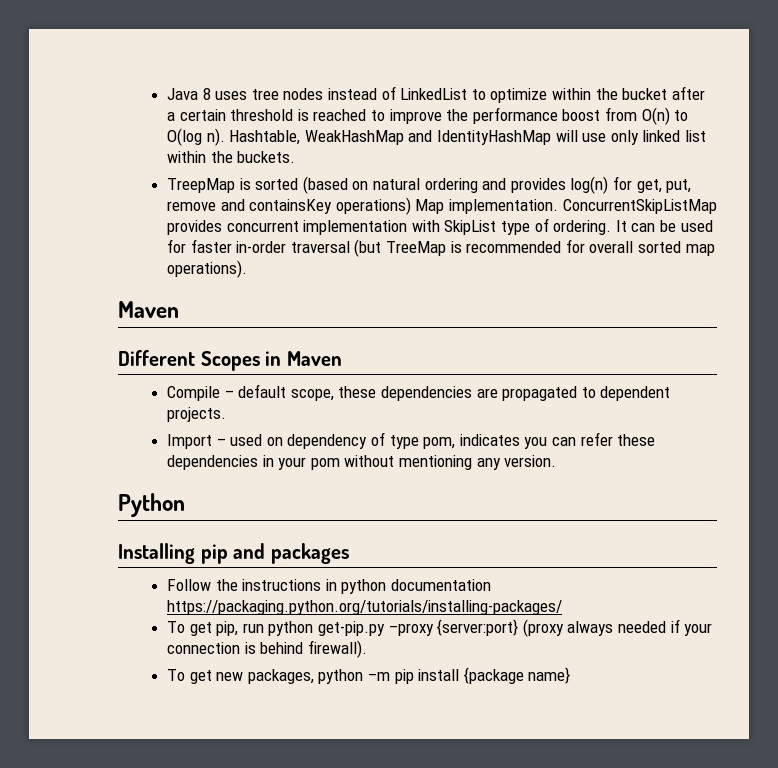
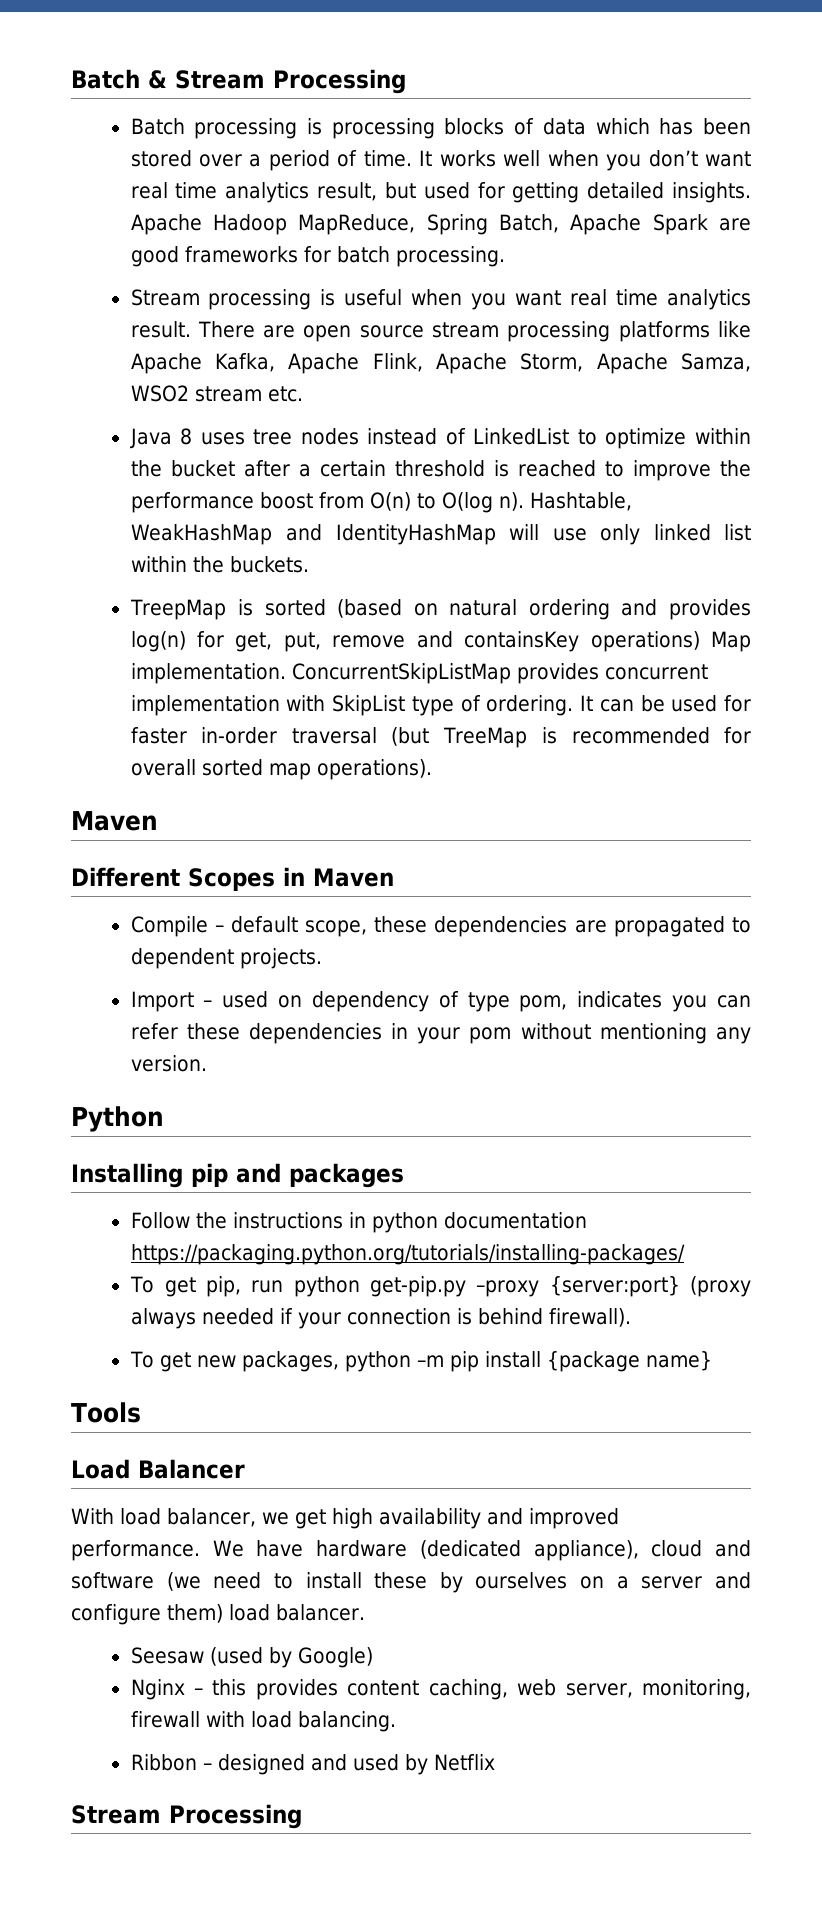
+ Batch & Stream Processing
+ Batch processing is processing blocks of data which has been stored over a period of time. It works well when you don’t want real time analytics result, but used for getting detailed insights. Apache Hadoop MapReduce, Spring Batch, Apache Spark are good frameworks for batch processing.
+ Stream processing is useful when you want real time analytics result. There are open source stream processing platforms like Apache Kafka, Apache Flink, Apache Storm, Apache Samza, WSO2 stream etc.
+ Tools
+ Load Balancer
+ With load balancer, we get high availability and improved performance. We have hardware (dedicated appliance), cloud and software (we need to install these by ourselves on a server and configure them) load balancer.
+ Seesaw (used by Google)
+ Nginx – this provides content caching, web server, monitoring, firewall with load balancing.
+ Ribbon – designed and used by Netflix
+ Stream Processing

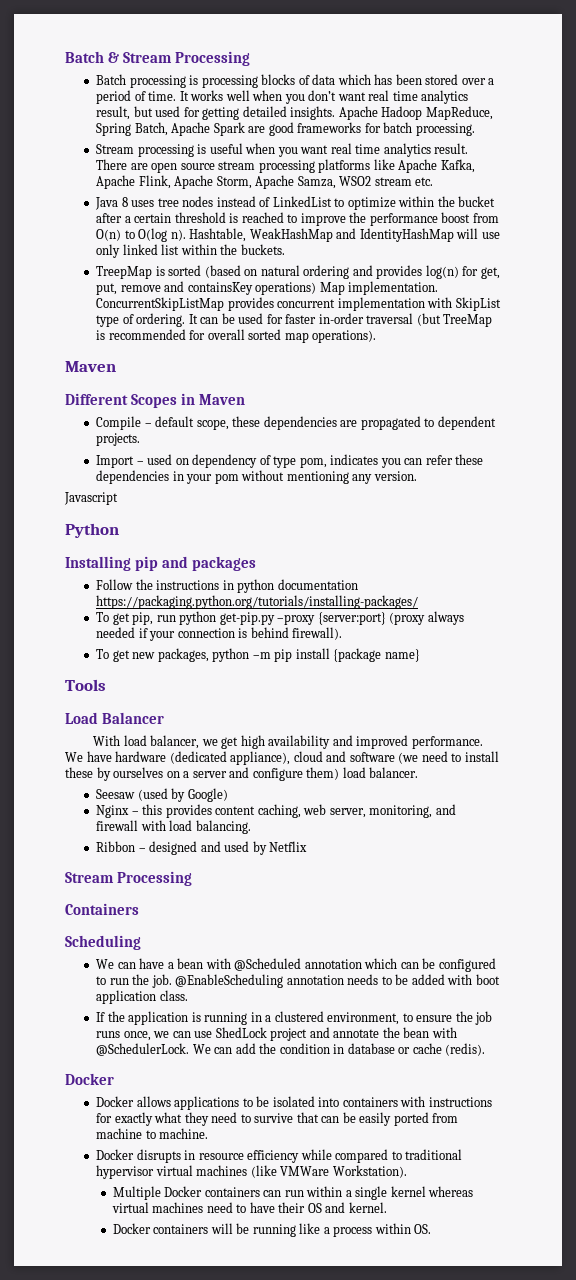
+ Javascript
- Nginx – this provides content caching, web server, monitoring, firewall with load balancing.
+ Nginx – this provides content caching, web server, monitoring, and firewall with load balancing.
+ Containers
+ Scheduling
+ We can have a bean with @Scheduled annotation which can be configured to run the job. @EnableScheduling annotation needs to be added with boot application class.
+ If the application is running in a clustered environment, to ensure the job runs once, we can use ShedLock project and annotate the bean with @SchedulerLock. We can add the condition in database or cache (redis).
+ Docker
+ Docker allows applications to be isolated into containers with instructions for exactly what they need to survive that can be easily ported from machine to machine.
+ Docker disrupts in resource efficiency while compared to traditional hypervisor virtual machines (like VMWare Workstation).
+ Multiple Docker containers can run within a single kernel whereas virtual machines need to have their OS and kernel.
+ Docker containers will be running like a process within OS.

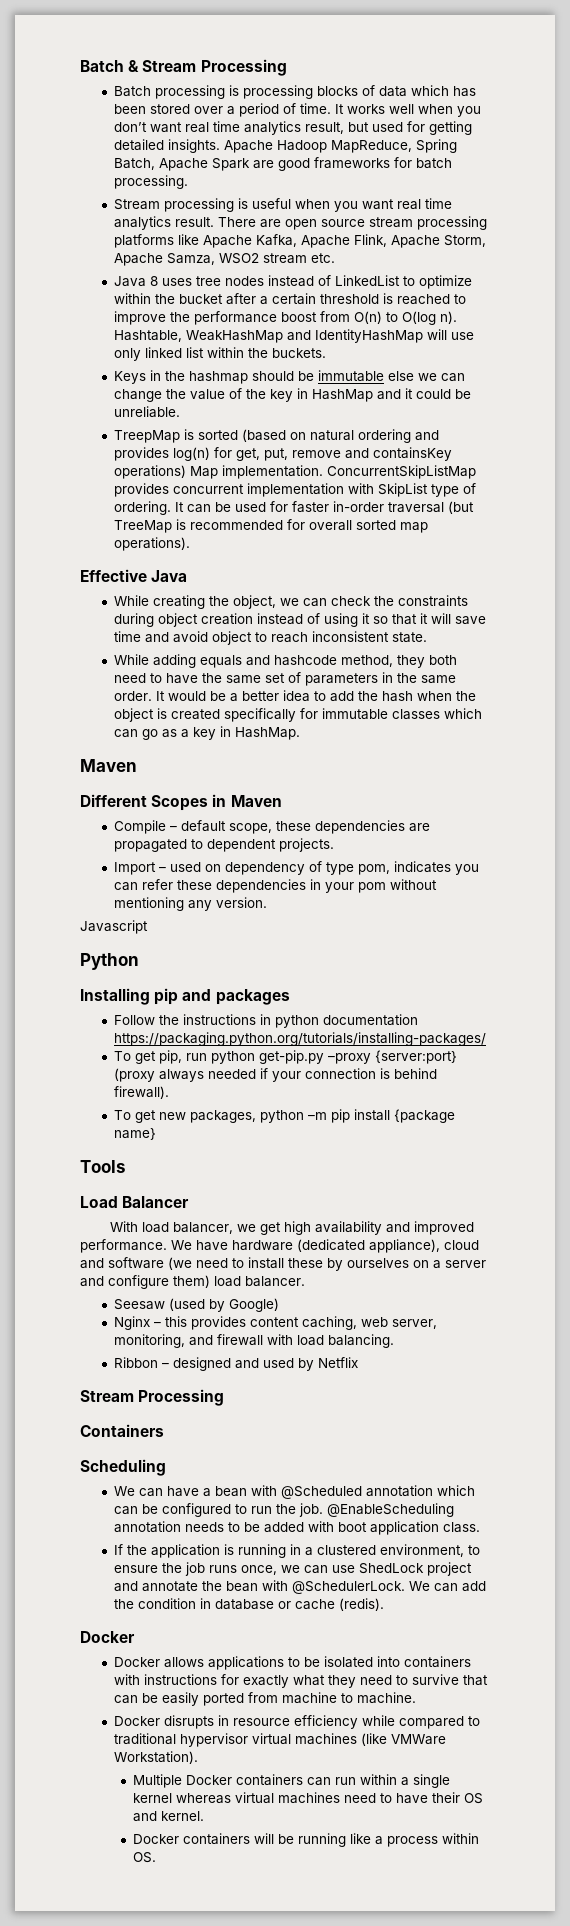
+ Keys in the hashmap should be immutable else we can change the value of the key in HashMap and it could be unreliable.
+ Effective Java
+ While creating the object, we can check the constraints during object creation instead of using it so that it will save time and avoid object to reach inconsistent state.
+ While adding equals and hashcode method, they both need to have the same set of parameters in the same order. It would be a better idea to add the hash when the object is created specifically for immutable classes which can go as a key in HashMap.

